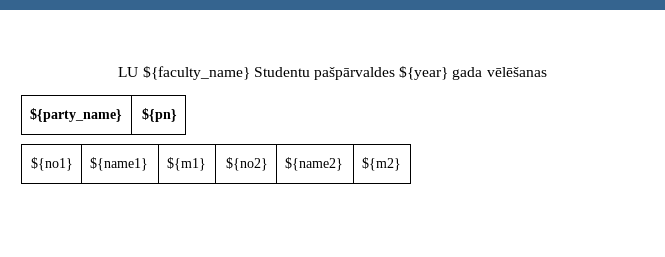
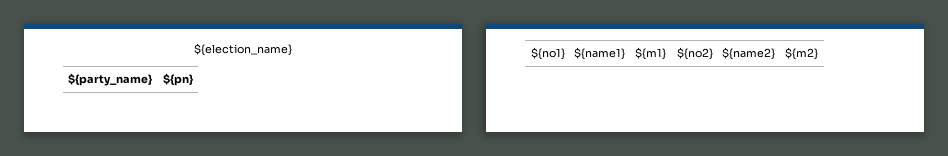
- LU ${faculty_name} Studentu pašpārvaldes ${year} gada vēlēšanas
+ ${election_name}

